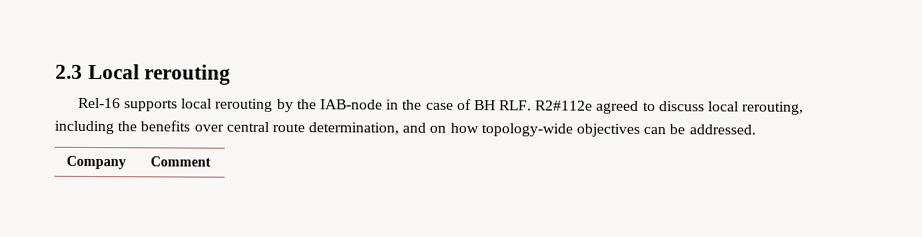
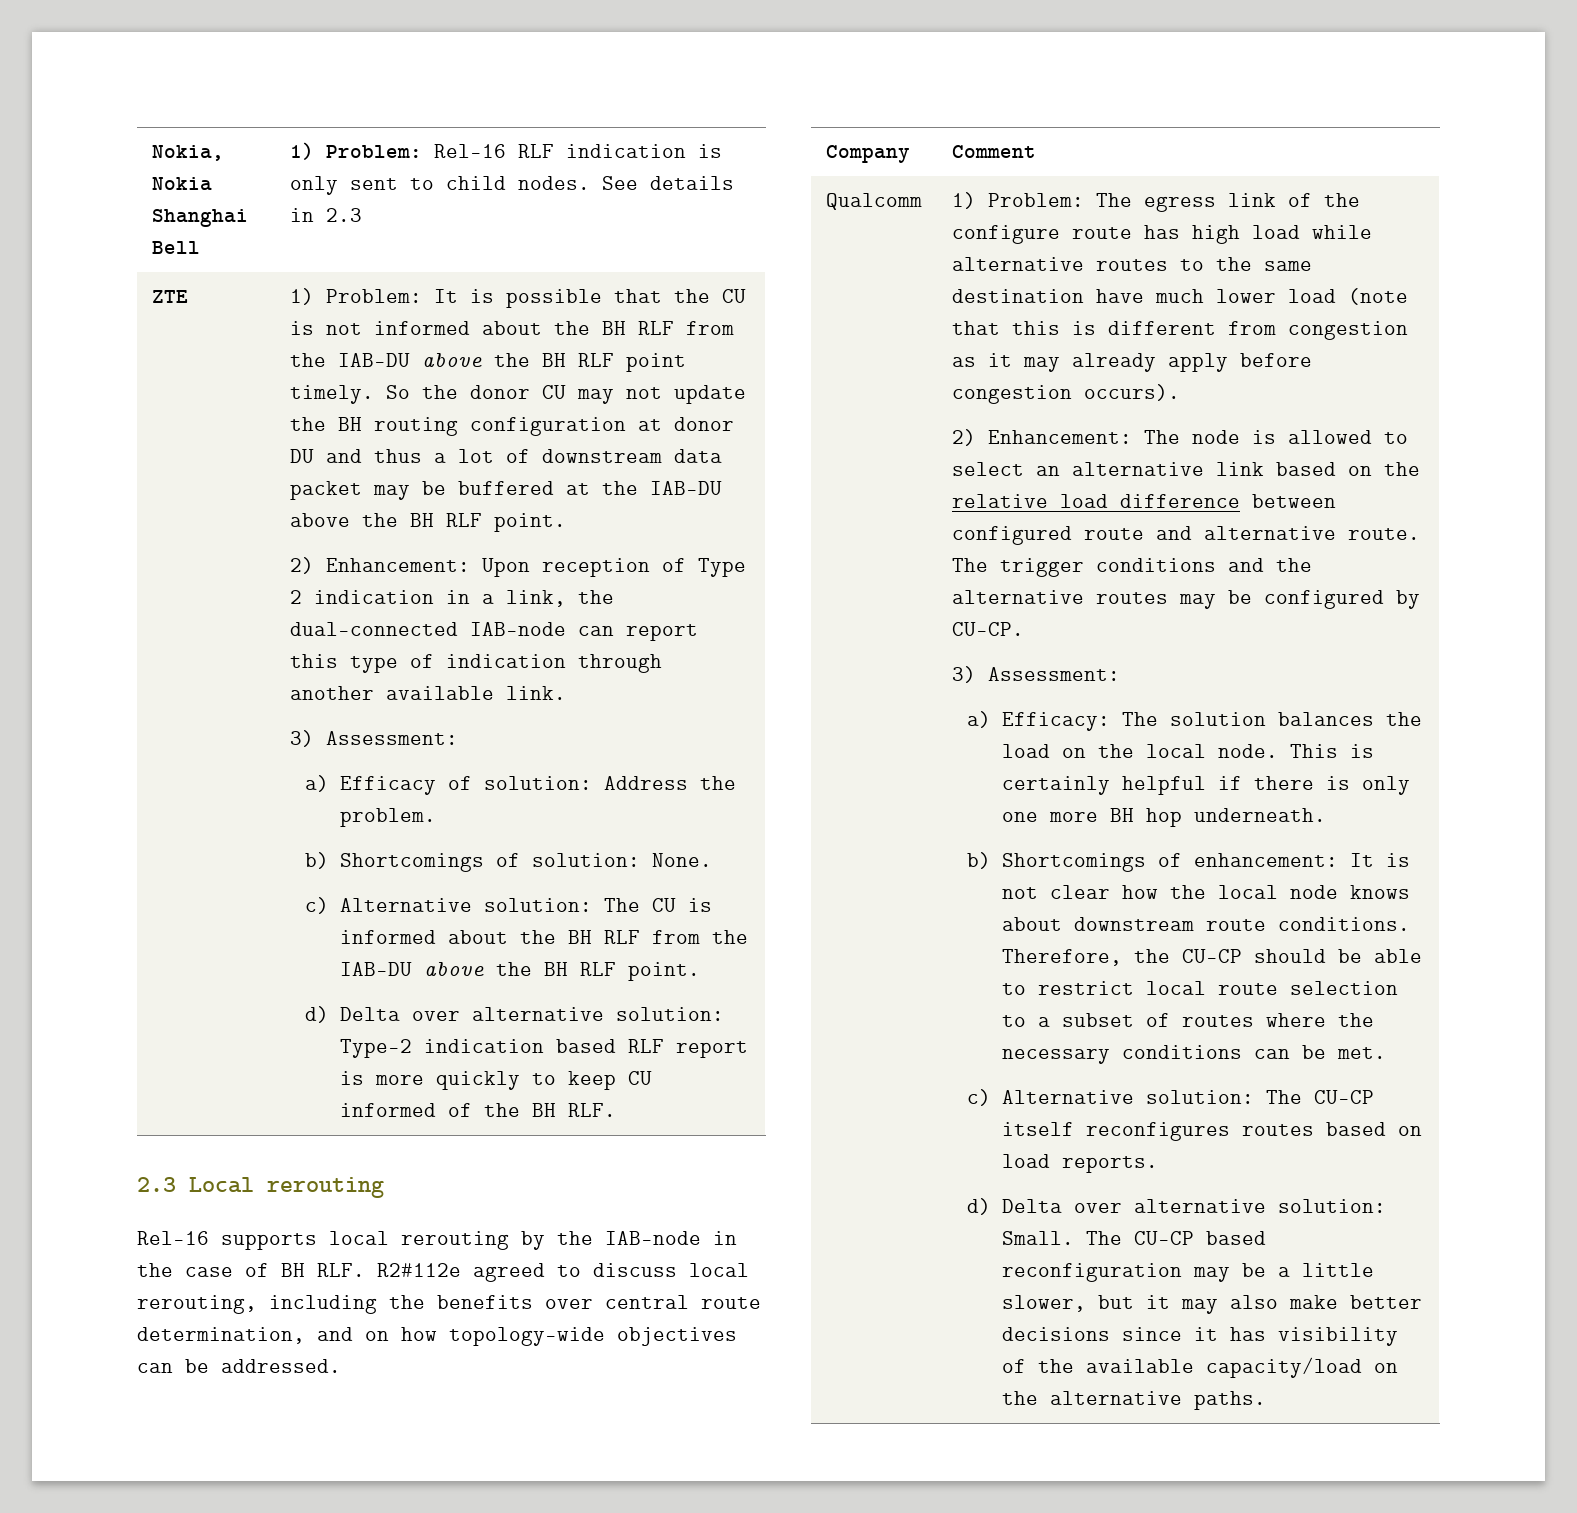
+ Nokia, Nokia Shanghai Bell | 1) Problem: Rel-16 RLF indication is only sent to child nodes. See details in 2.3
+ ZTE | 1) Problem: It is possible that the CU is not informed about the BH RLF from the IAB-DU above the BH RLF point timely. So the donor CU may not update the BH routing configuration at donor DU and thus a lot of downstream data packet may be buffered at the IAB-DU above the BH RLF point.
+ 2) Enhancement: Upon reception of Type 2 indication in a link, the dual-connected IAB-node can report this type of indication through another available link.
+ 3) Assessment:
+ a) Efficacy of solution: Address the problem.
+ b) Shortcomings of solution: None.
+ c) Alternative solution: The CU is informed about the BH RLF from the IAB-DU above the BH RLF point.
+ d) Delta over alternative solution: Type-2 indication based RLF report is more quickly to keep CU informed of the BH RLF.
+ Qualcomm | 1) Problem: The egress link of the configure route has high load while alternative routes to the same destination have much lower load (note that this is different from congestion as it may already apply before congestion occurs).
+ 2) Enhancement: The node is allowed to select an alternative link based on the relative load difference between configured route and alternative route. The trigger conditions and the alternative routes may be configured by CU-CP.
+ 3) Assessment:
+ a) Efficacy: The solution balances the load on the local node. This is certainly helpful if there is only one more BH hop underneath.
+ b) Shortcomings of enhancement: It is not clear how the local node knows about downstream route conditions. Therefore, the CU-CP should be able to restrict local route selection to a subset of routes where the necessary conditions can be met.
+ c) Alternative solution: The CU-CP itself reconfigures routes based on load reports.
+ d) Delta over alternative solution: Small. The CU-CP based reconfiguration may be a little slower, but it may also make better decisions since it has visibility of the available capacity/load on the alternative paths.

